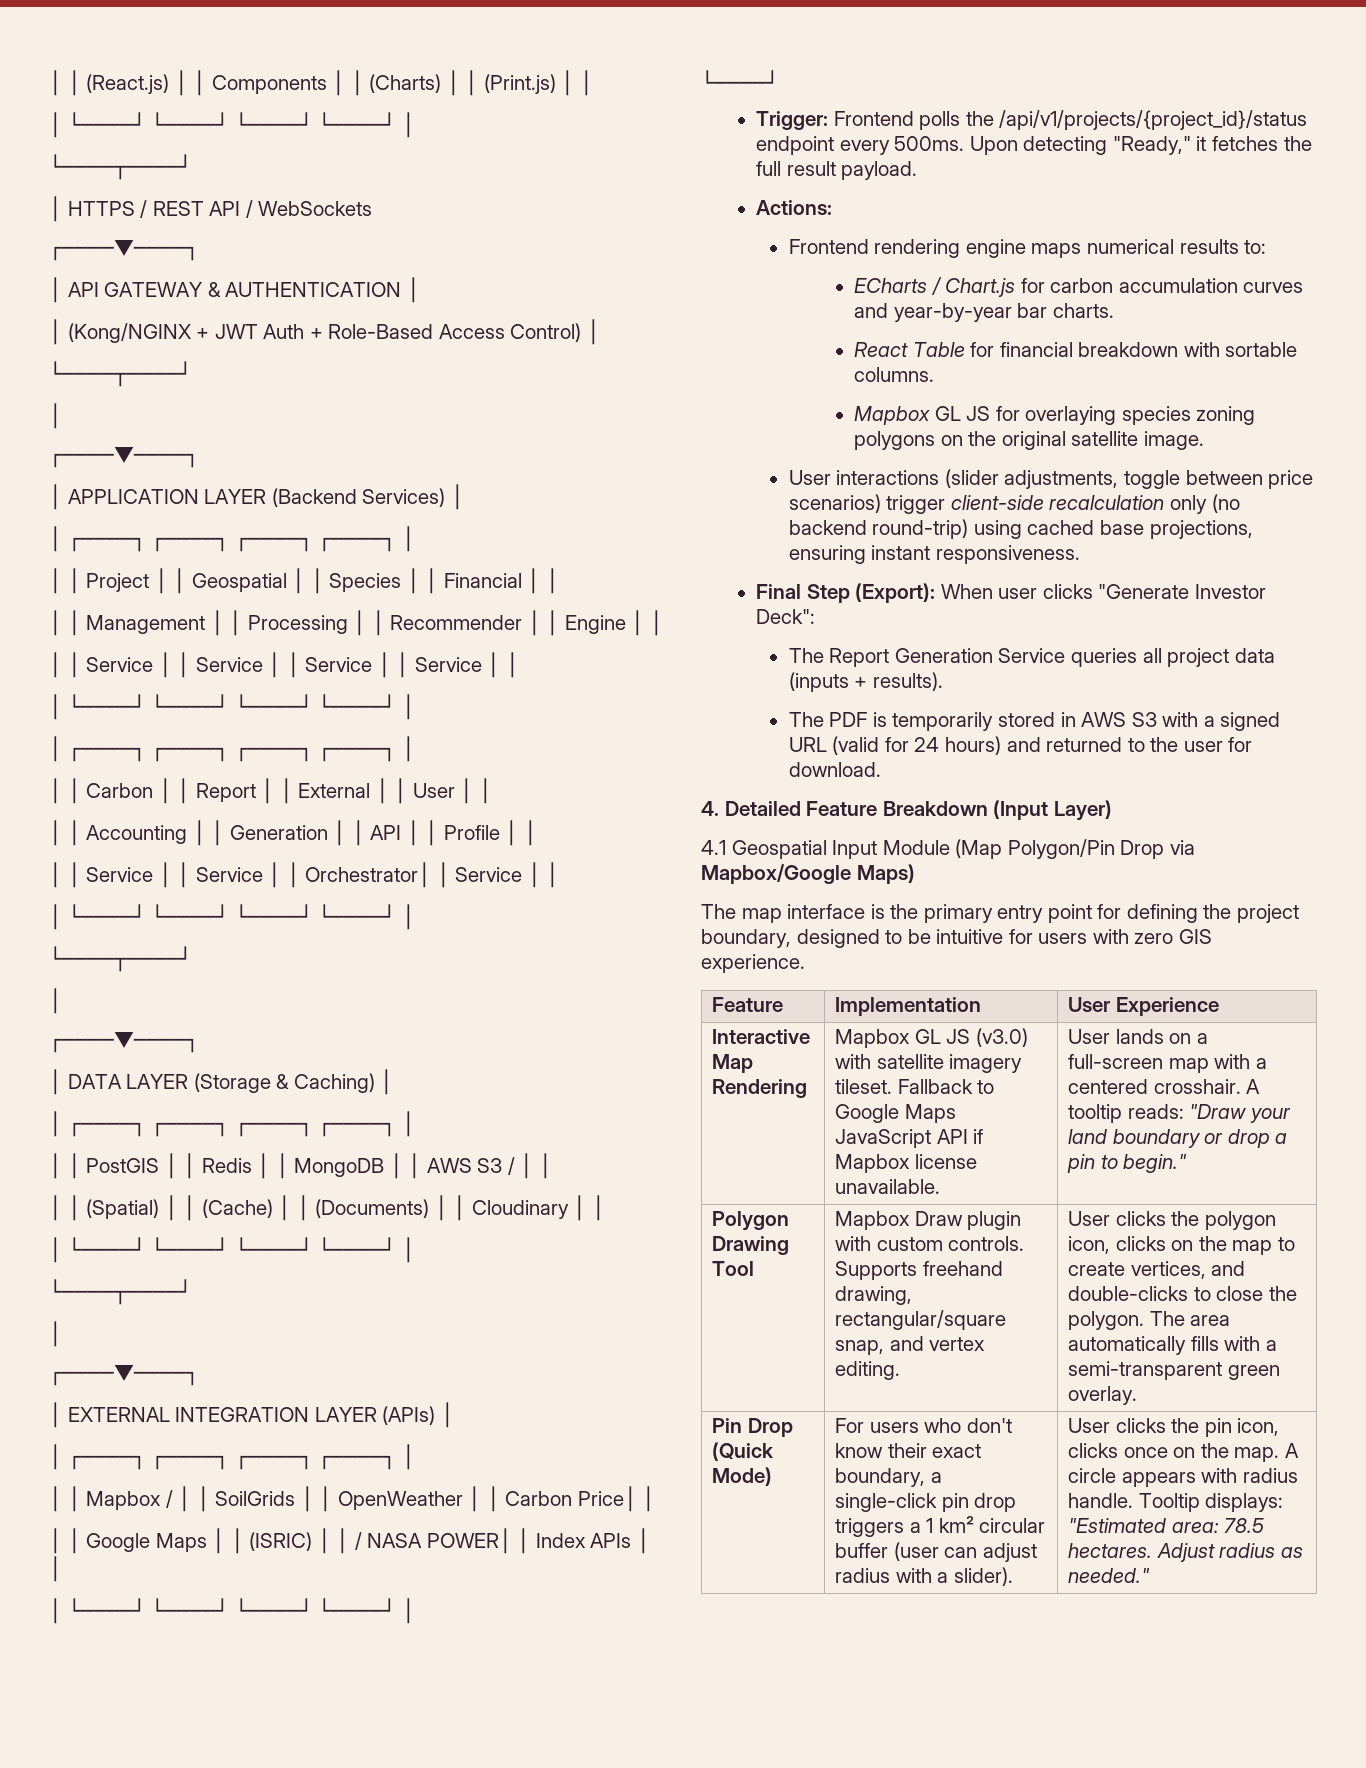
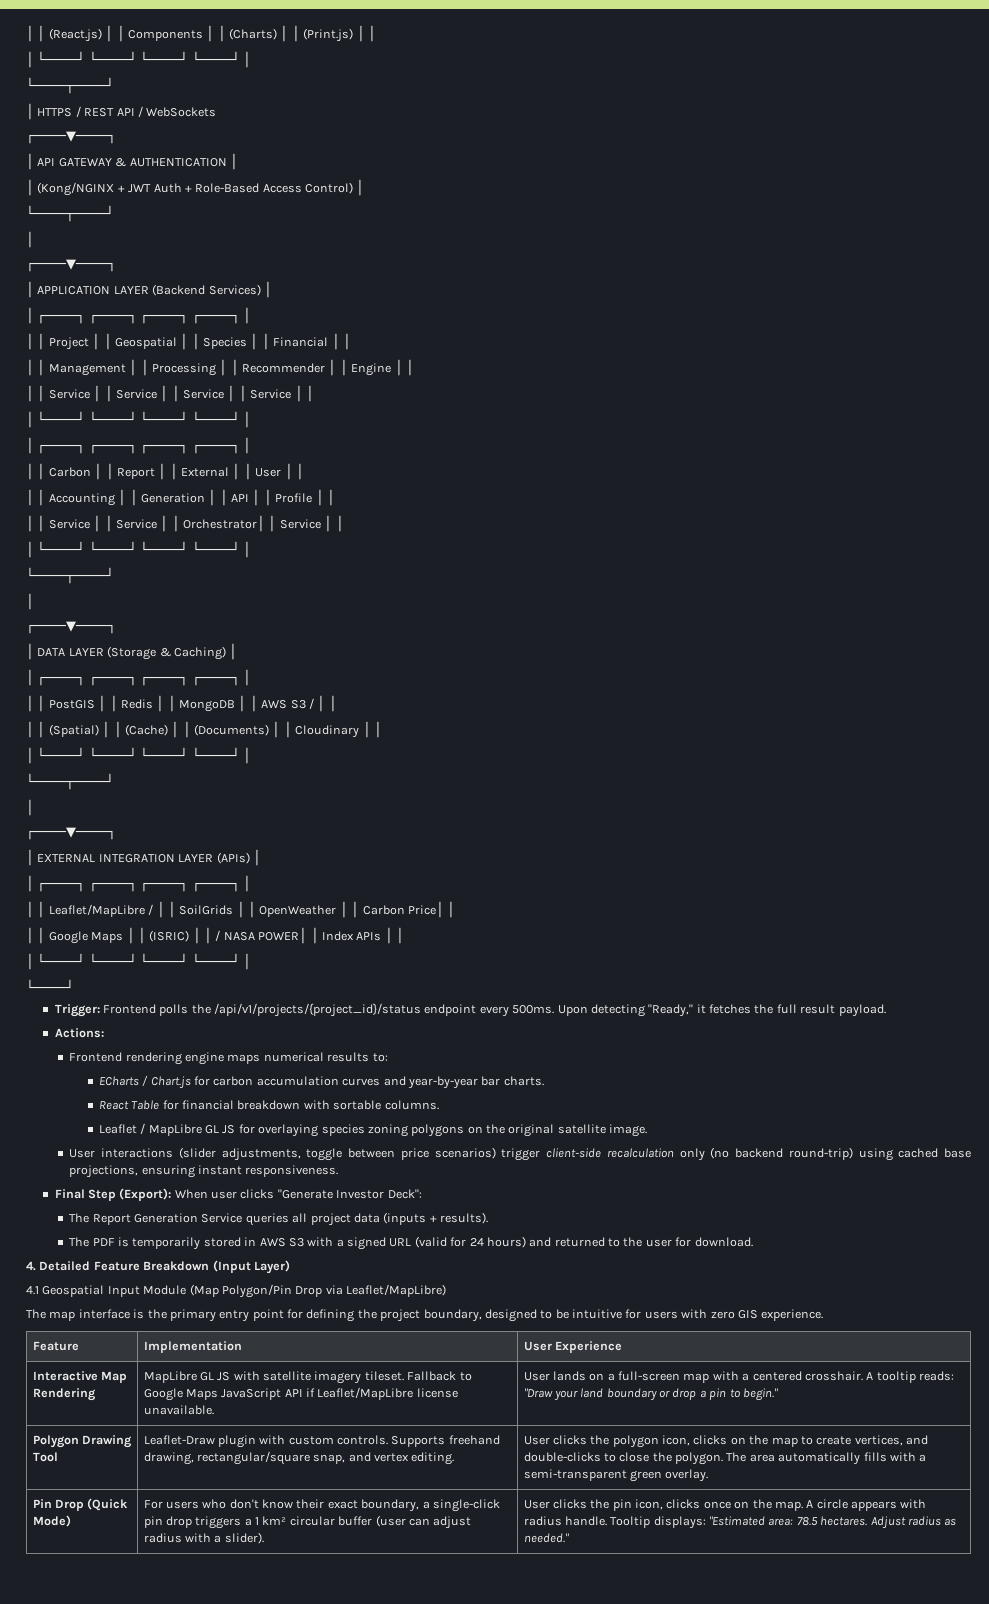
- │ │ Mapbox / │ │ SoilGrids │ │ OpenWeather │ │ Carbon Price│ │
+ │ │ Leaflet/MapLibre / │ │ SoilGrids │ │ OpenWeather │ │ Carbon Price│ │
- Mapbox GL JS for overlaying species zoning polygons on the original satellite image.
+ Leaflet / MapLibre GL JS for overlaying species zoning polygons on the original satellite image.
- 4.1 Geospatial Input Module (Map Polygon/Pin Drop via Mapbox/Google Maps)
+ 4.1 Geospatial Input Module (Map Polygon/Pin Drop via Leaflet/MapLibre)
- Mapbox GL JS (v3.0) with satellite imagery tileset.
+ MapLibre GL JS with satellite imagery tileset.
- Fallback to Google Maps JavaScript API if Mapbox license unavailable.
+ Fallback to Google Maps JavaScript API if Leaflet/MapLibre license unavailable.
- Mapbox Draw plugin with custom controls.
+ Leaflet-Draw plugin with custom controls.

